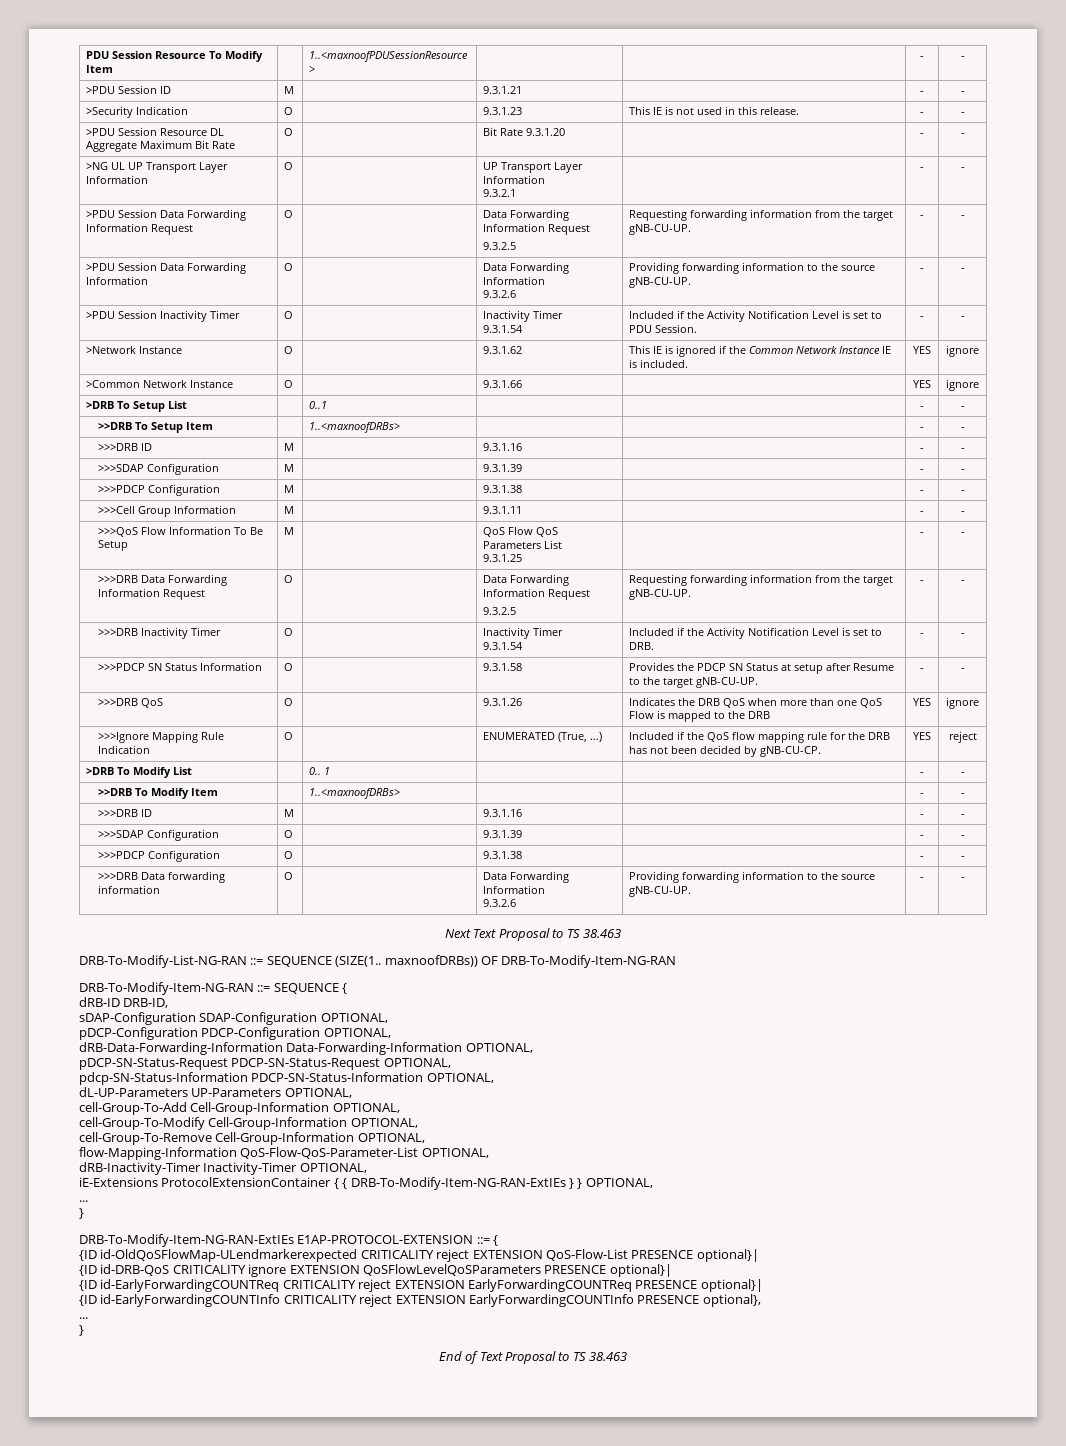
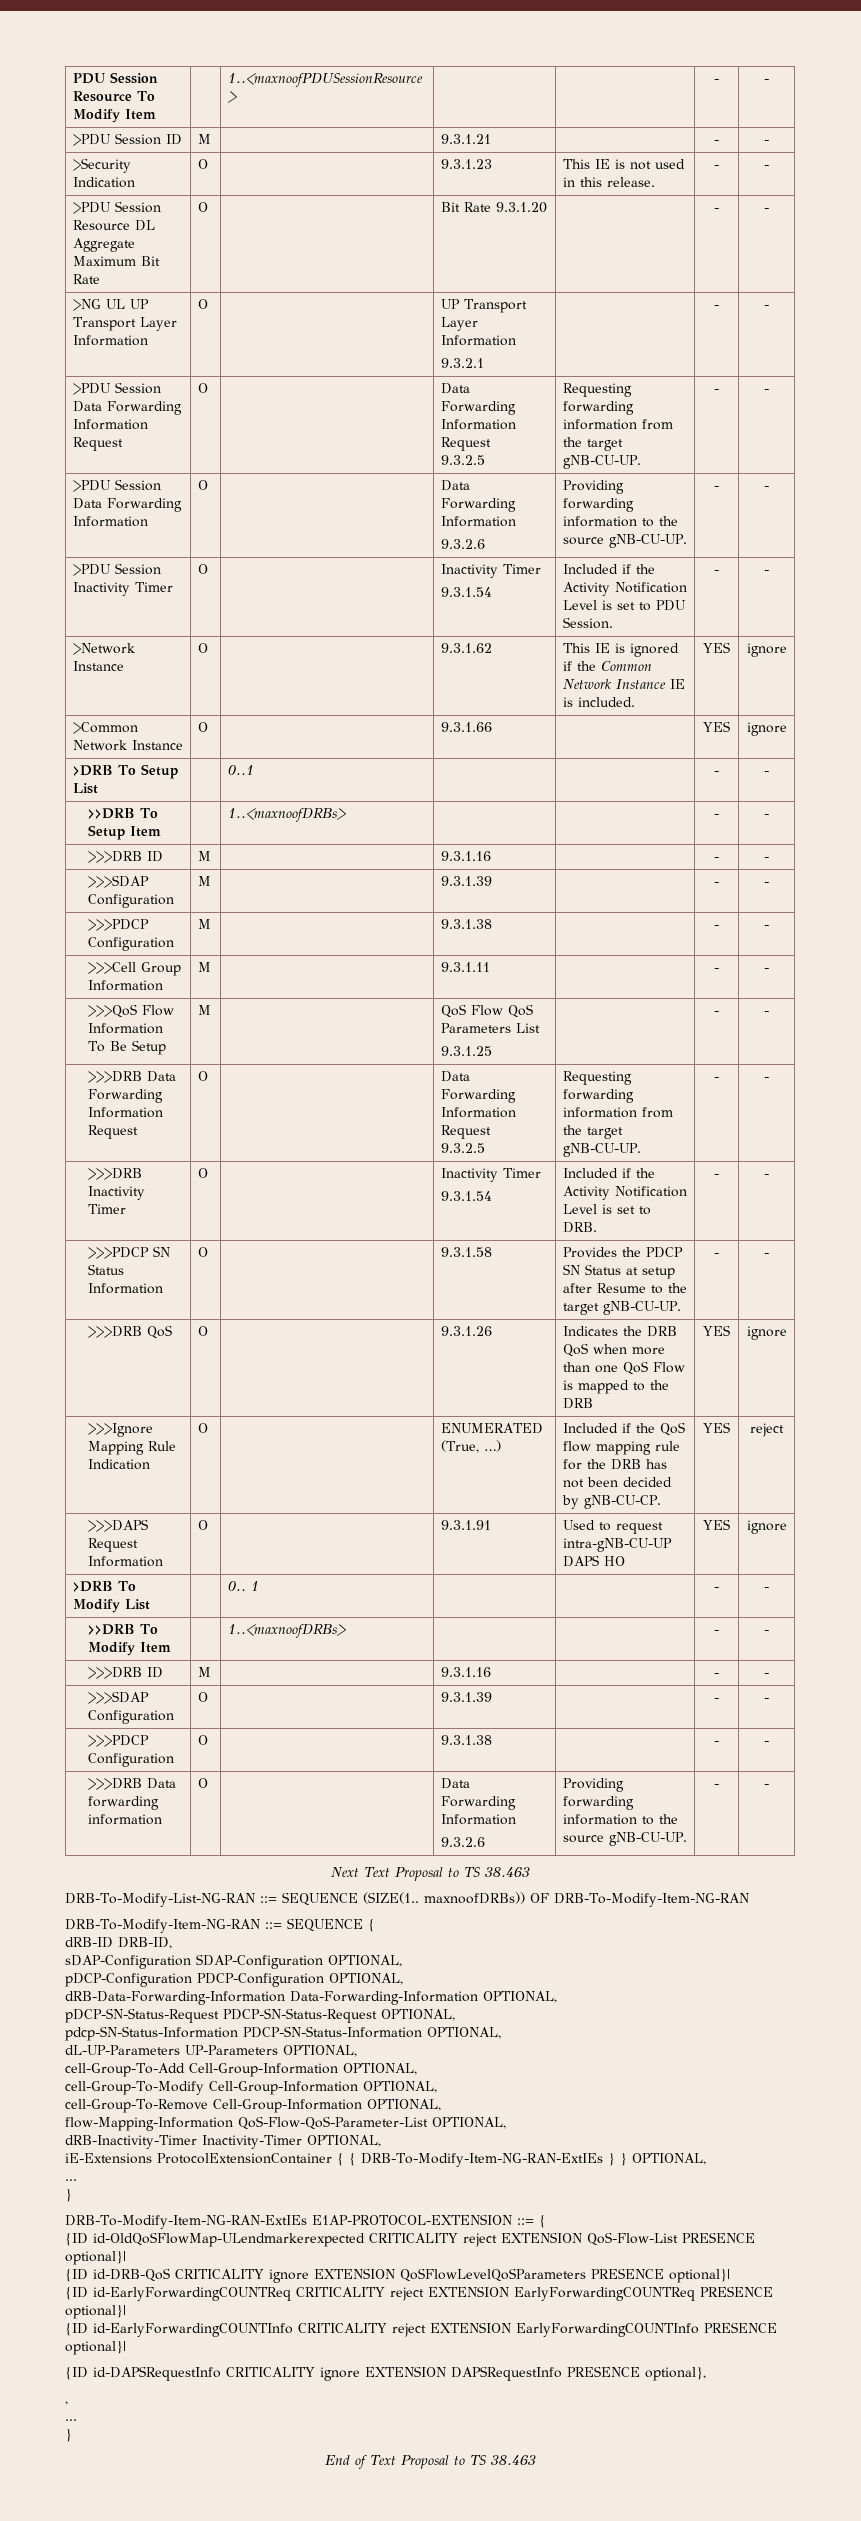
+ >>>DAPS Request Information | O | | 9.3.1.91 | Used to request intra-gNB-CU-UP DAPS HO | YES | ignore
- {ID id-EarlyForwardingCOUNTInfo CRITICALITY reject EXTENSION EarlyForwardingCOUNTInfo PRESENCE optional},
+ {ID id-EarlyForwardingCOUNTInfo CRITICALITY reject EXTENSION EarlyForwardingCOUNTInfo PRESENCE optional}|
+ {ID id-DAPSRequestInfo CRITICALITY ignore EXTENSION DAPSRequestInfo PRESENCE optional},
+ ,

